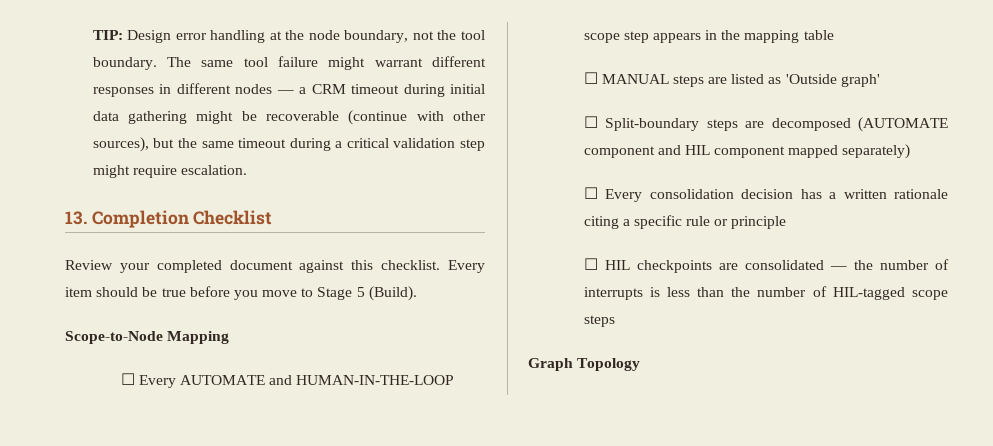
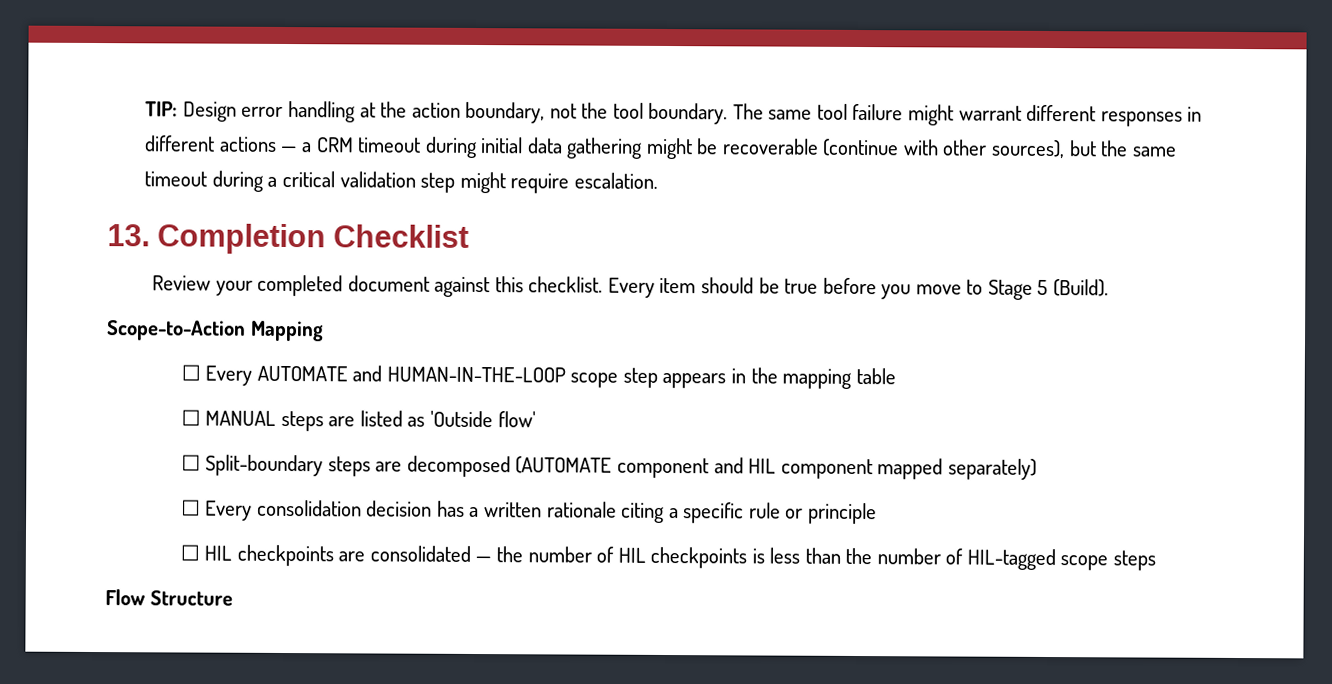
- TIP: Design error handling at the node boundary, not the tool boundary.
+ TIP: Design error handling at the action boundary, not the tool boundary.
- The same tool failure might warrant different responses in different nodes — a CRM timeout during initial data gathering might be recoverable (continue with other sources), but the same timeout during a critical validation step might require escalation.
+ The same tool failure might warrant different responses in different actions — a CRM timeout during initial data gathering might be recoverable (continue with other sources), but the same timeout during a critical validation step might require escalation.
- Scope-to-Node Mapping
+ Scope-to-Action Mapping
- ☐ MANUAL steps are listed as 'Outside graph'
+ ☐ MANUAL steps are listed as 'Outside flow'
- ☐ HIL checkpoints are consolidated — the number of interrupts is less than the number of HIL-tagged scope steps
+ ☐ HIL checkpoints are consolidated — the number of HIL checkpoints is less than the number of HIL-tagged scope steps
- Graph Topology
+ Flow Structure

